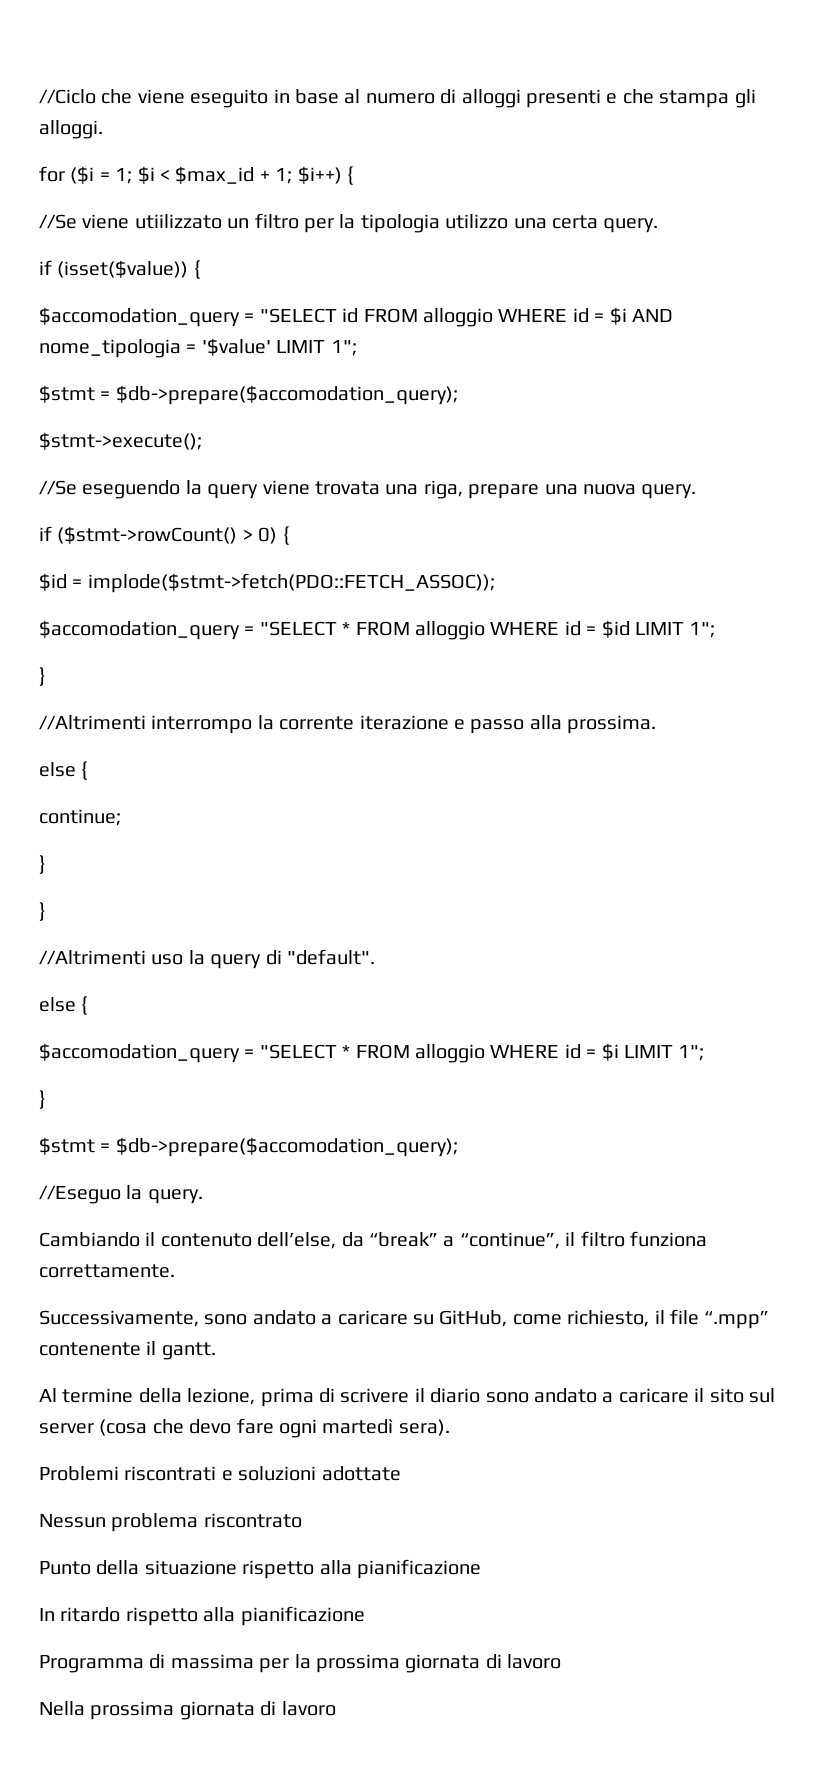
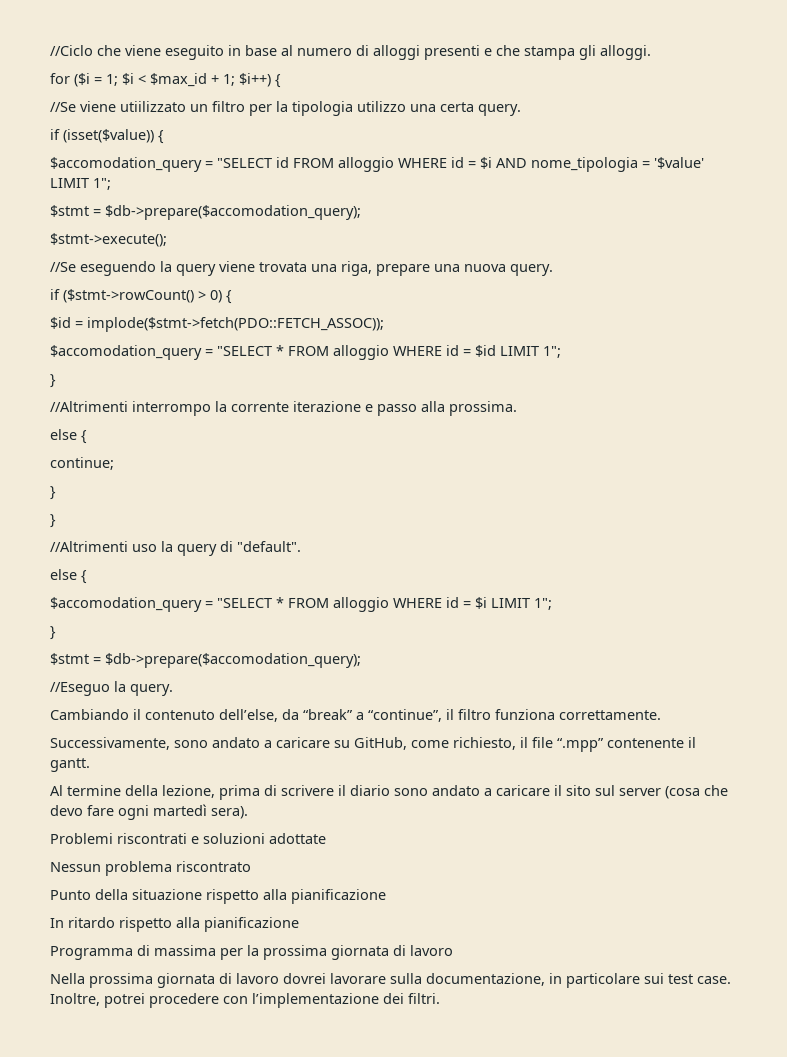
- Nella prossima giornata di lavoro
+ Nella prossima giornata di lavoro dovrei lavorare sulla documentazione, in particolare sui test case. Inoltre, potrei procedere con l’implementazione dei filtri.

